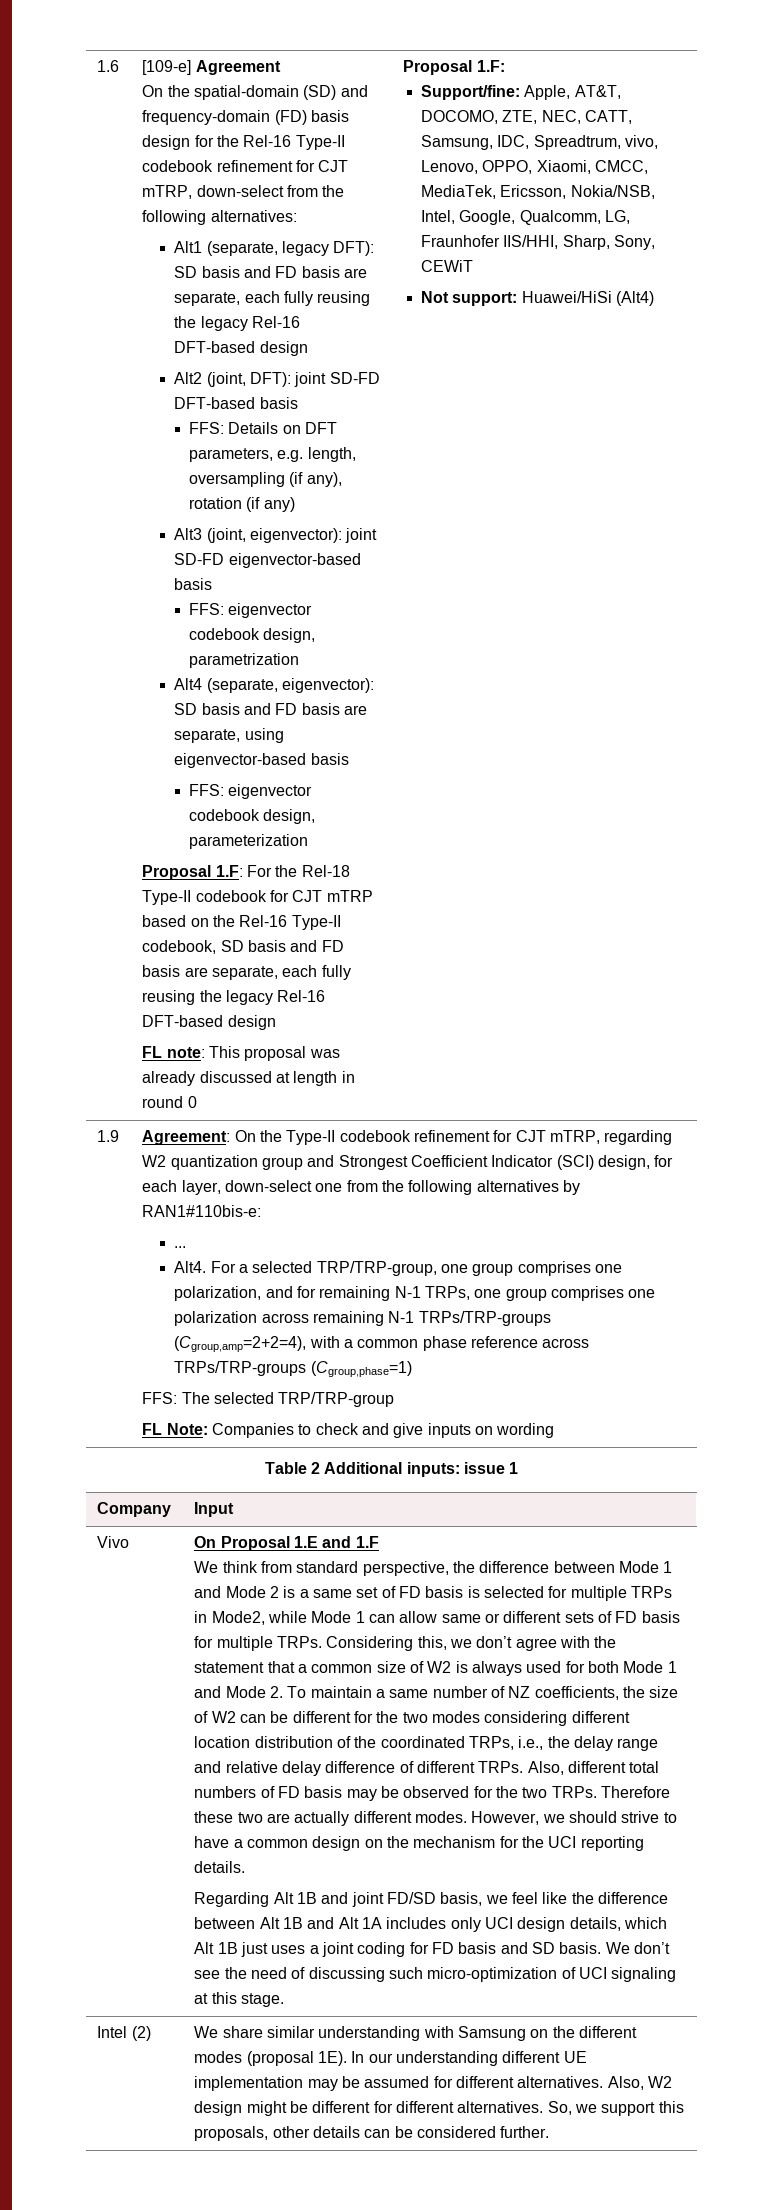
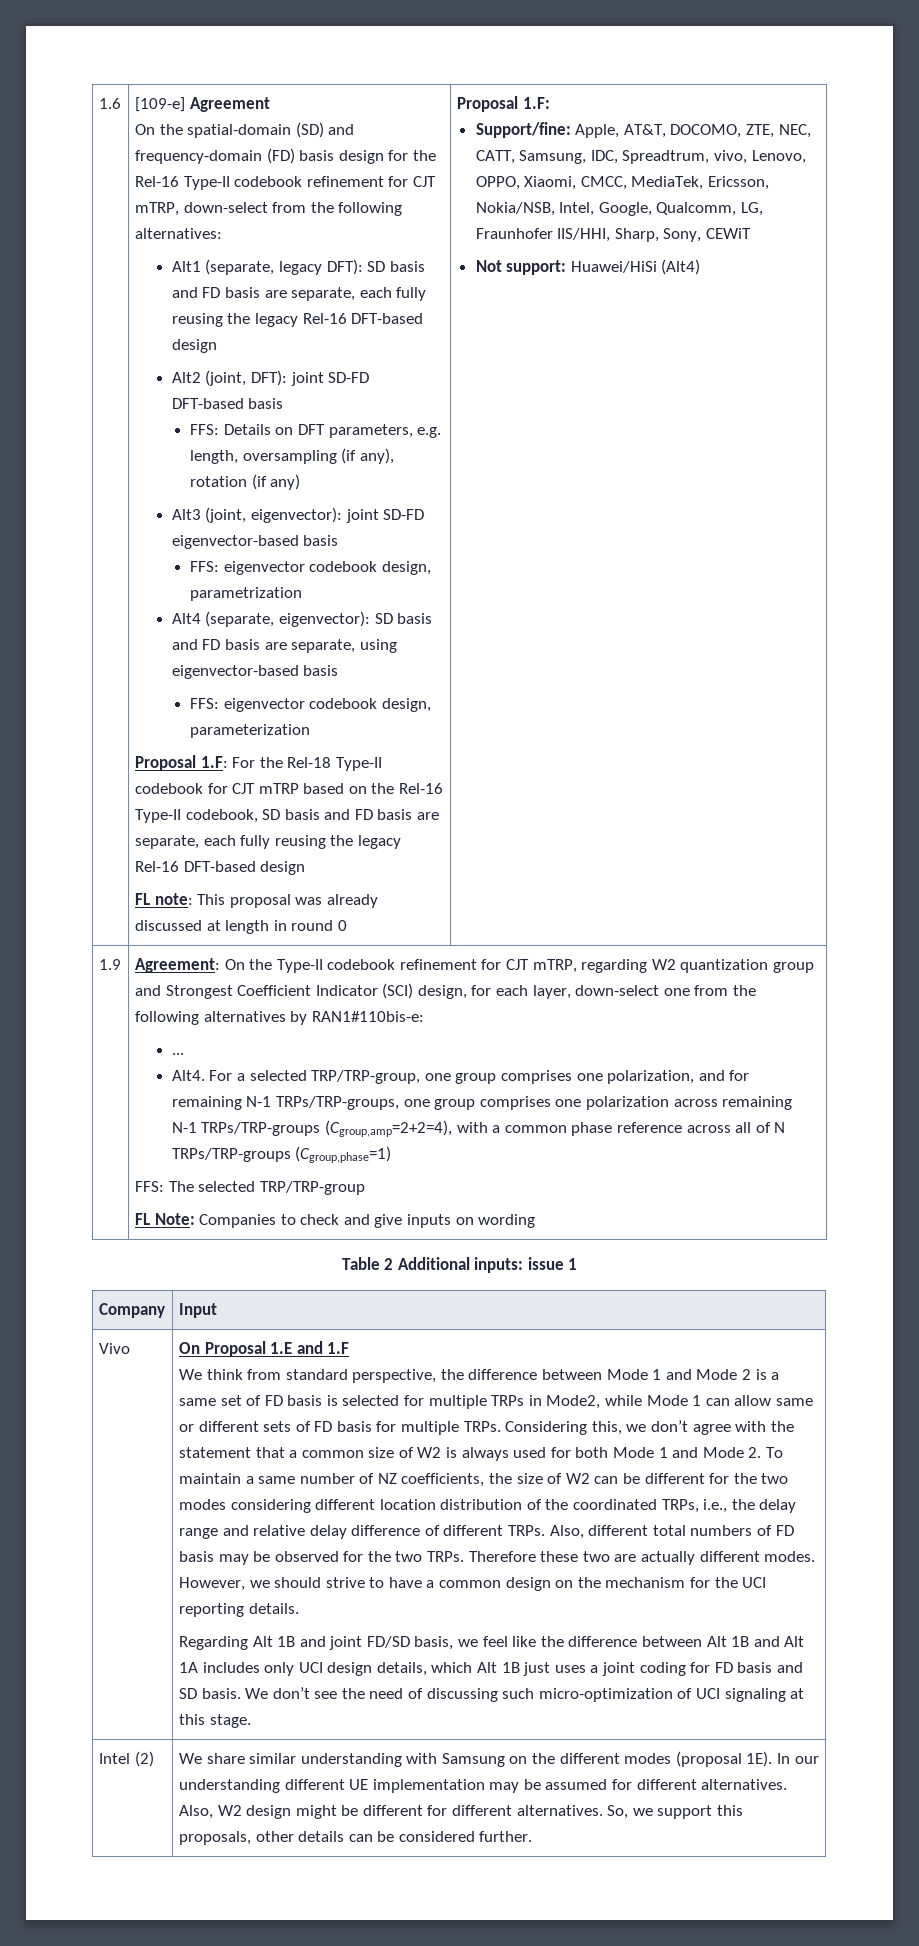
- For a selected TRP/TRP-group, one group comprises one polarization, and for remaining N-1 TRPs, one group comprises one polarization across remaining N-1 TRPs/TRP-groups (Cgroup,amp=2+2=4), with a common phase reference across TRPs/TRP-groups (Cgroup,phase=1)
+ For a selected TRP/TRP-group, one group comprises one polarization, and for remaining N-1 TRPs/TRP-groups, one group comprises one polarization across remaining N-1 TRPs/TRP-groups (Cgroup,amp=2+2=4), with a common phase reference across all of N TRPs/TRP-groups (Cgroup,phase=1)

